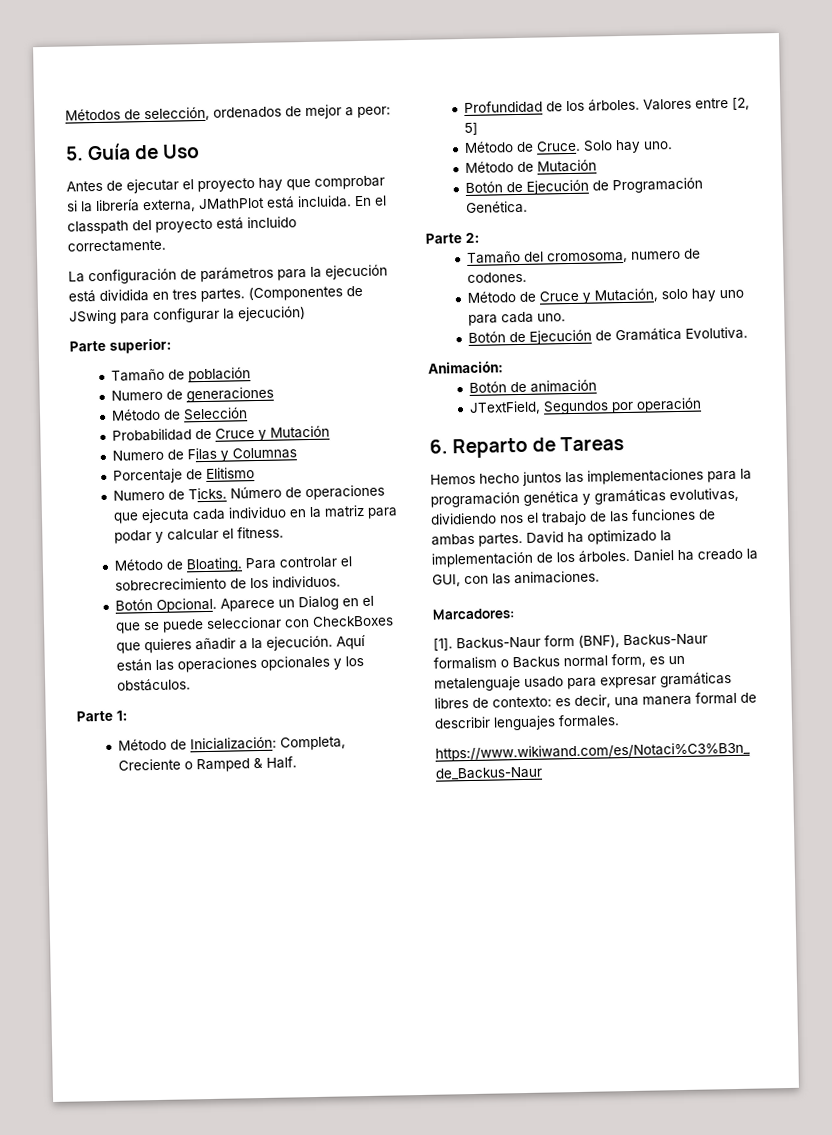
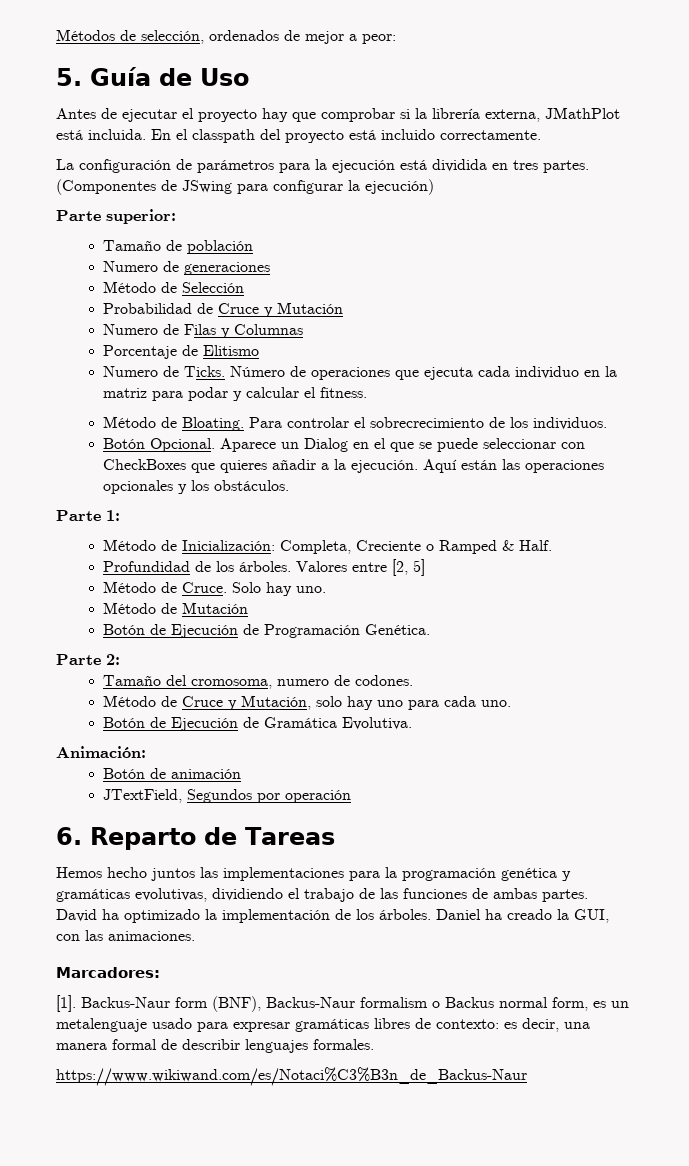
- Hemos hecho juntos las implementaciones para la programación genética y gramáticas evolutivas, dividiendo nos el trabajo de las funciones de ambas partes.
+ Hemos hecho juntos las implementaciones para la programación genética y gramáticas evolutivas, dividiendo el trabajo de las funciones de ambas partes.

